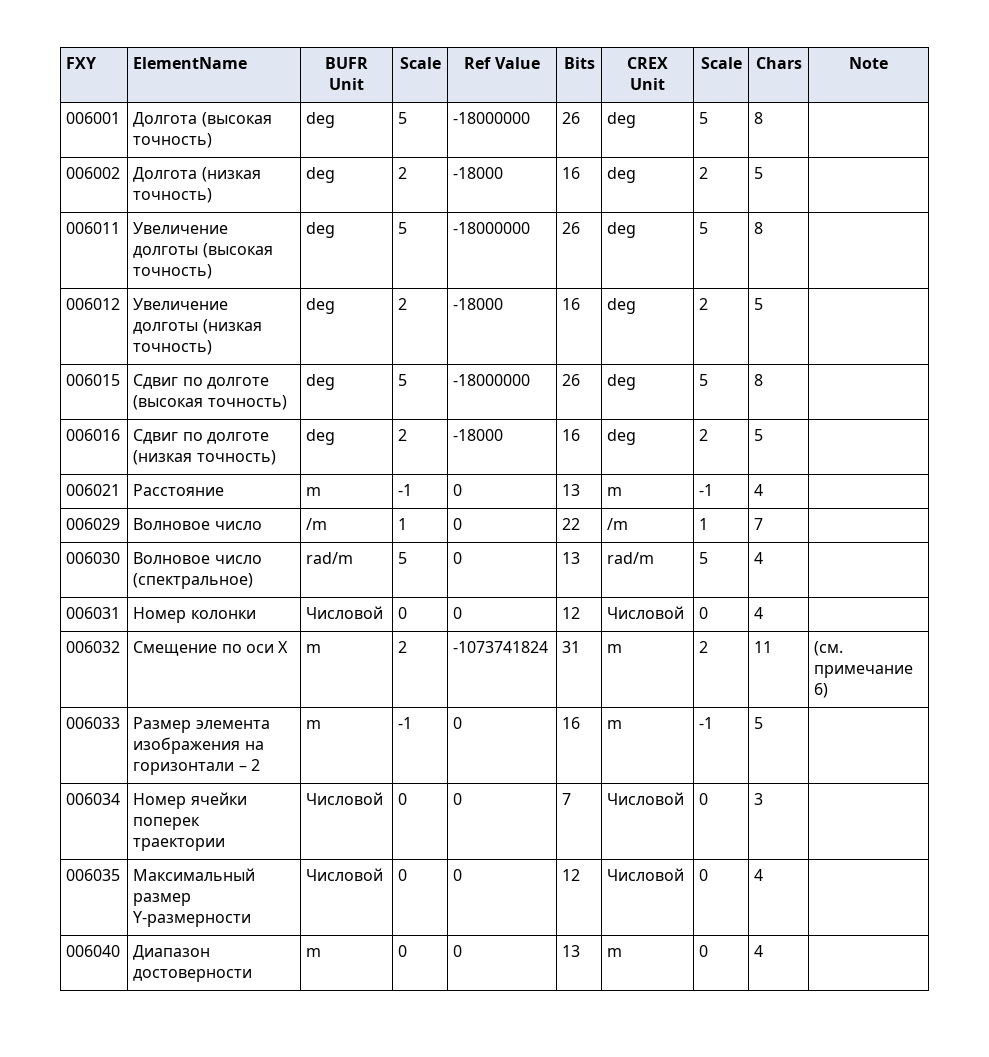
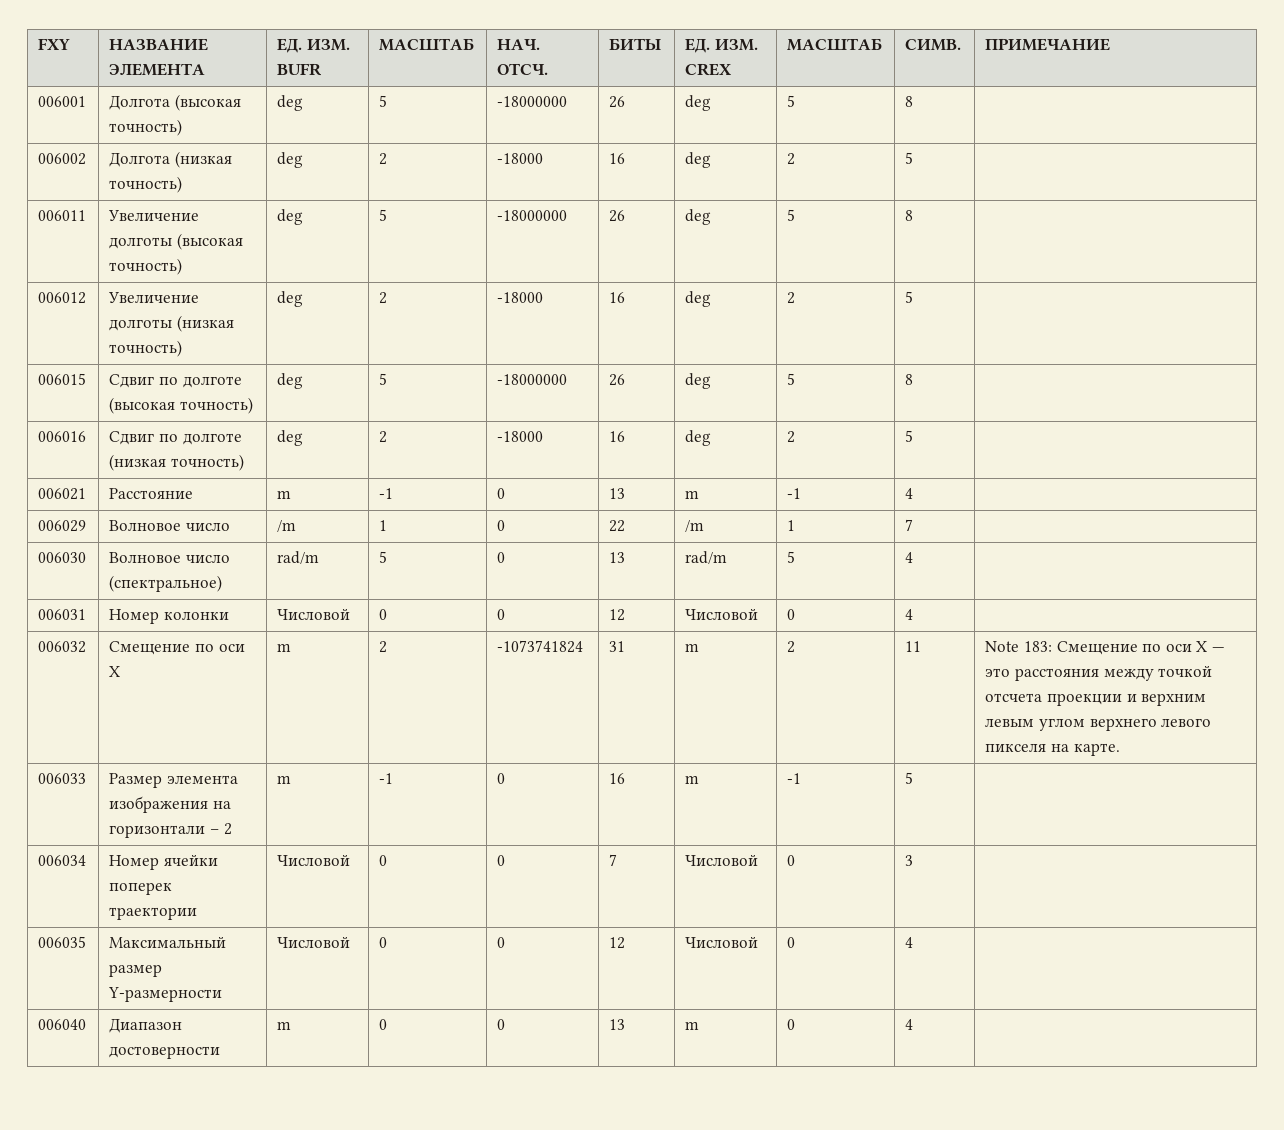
- FXY | ElementName | BUFR Unit | Scale | Ref Value | Bits | CREX Unit | Scale | Chars | Note
+ FXY | НАЗВАНИЕ ЭЛЕМЕНТА | ЕД. ИЗМ. BUFR | МАСШТАБ | НАЧ. ОТСЧ. | БИТЫ | ЕД. ИЗМ. CREX | МАСШТАБ | СИМВ. | ПРИМЕЧАНИЕ
- 006032 | Смещение по оси X | m | 2 | -1073741824 | 31 | m | 2 | 11 | (см. примечание 6)
+ 006032 | Смещение по оси X | m | 2 | -1073741824 | 31 | m | 2 | 11 | Note 183: Смещение по оси X — это расстояния между точкой отсчета проекции и верхним левым углом верхнего левого пикселя на карте.

